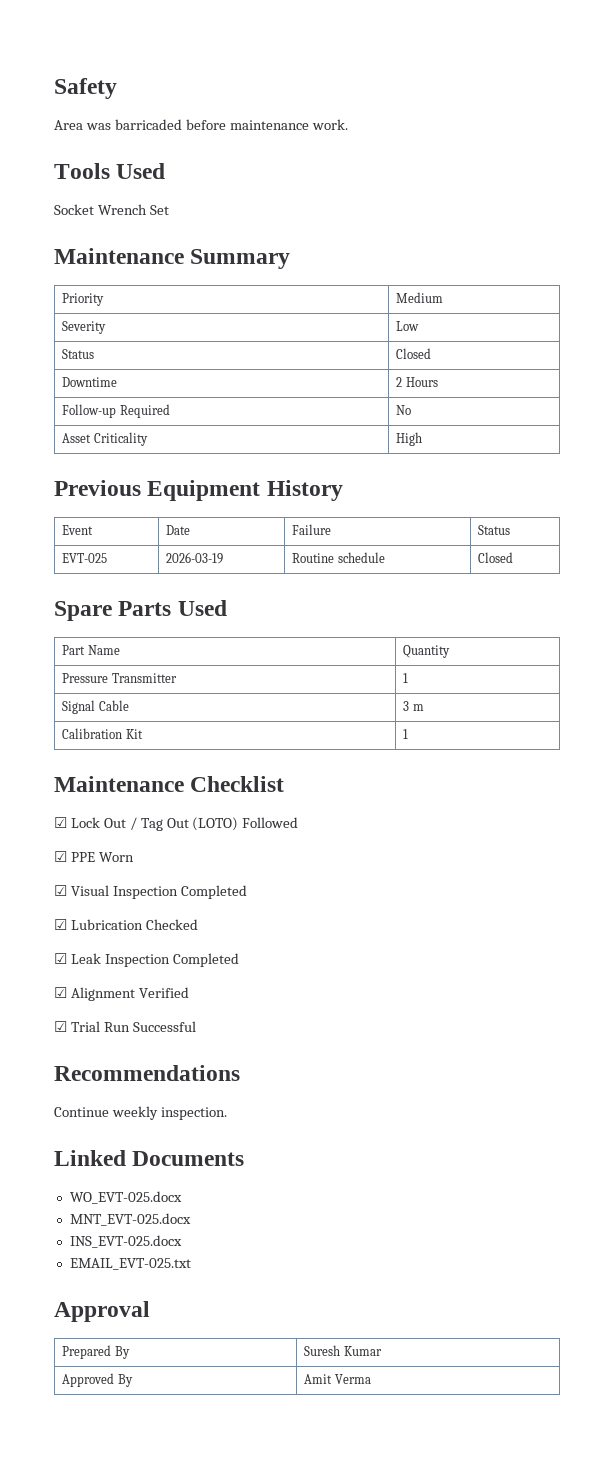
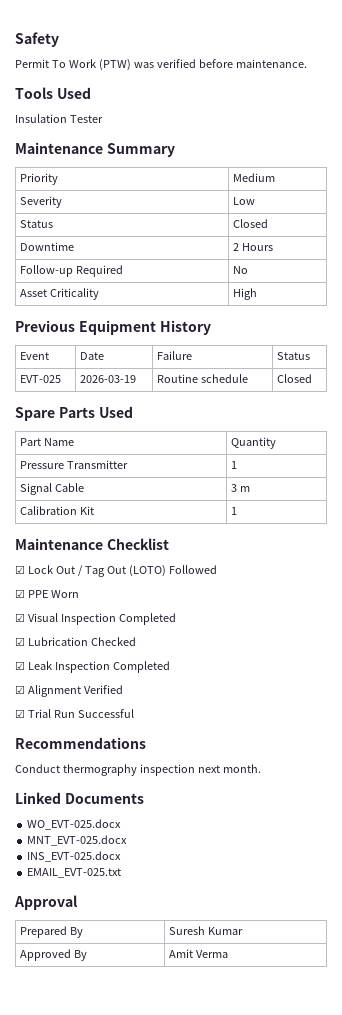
- Area was barricaded before maintenance work.
+ Permit To Work (PTW) was verified before maintenance.
- Socket Wrench Set
+ Insulation Tester
- Continue weekly inspection.
+ Conduct thermography inspection next month.

